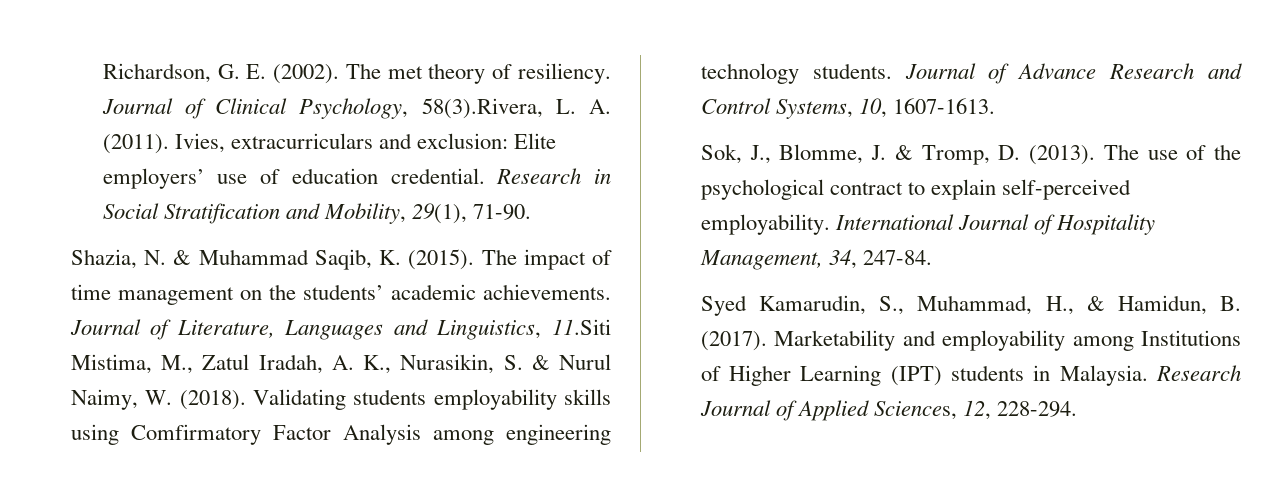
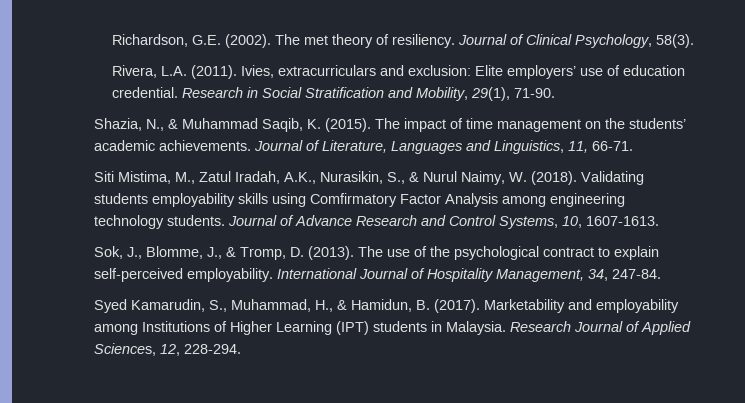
- Richardson, G. E. (2002).
+ Richardson, G.E. (2002).
- Journal of Clinical Psychology, 58(3).Rivera, L. A. (2011).
+ Journal of Clinical Psychology, 58(3).
+ Rivera, L.A. (2011).
- Shazia, N. & Muhammad Saqib, K. (2015).
+ Shazia, N., & Muhammad Saqib, K. (2015).
- Journal of Literature, Languages and Linguistics, 11.Siti Mistima, M., Zatul Iradah, A. K., Nurasikin, S. & Nurul Naimy, W. (2018).
+ Journal of Literature, Languages and Linguistics, 11, 66-71.
+ Siti Mistima, M., Zatul Iradah, A.K., Nurasikin, S., & Nurul Naimy, W. (2018).
- Sok, J., Blomme, J. & Tromp, D. (2013).
+ Sok, J., Blomme, J., & Tromp, D. (2013).

